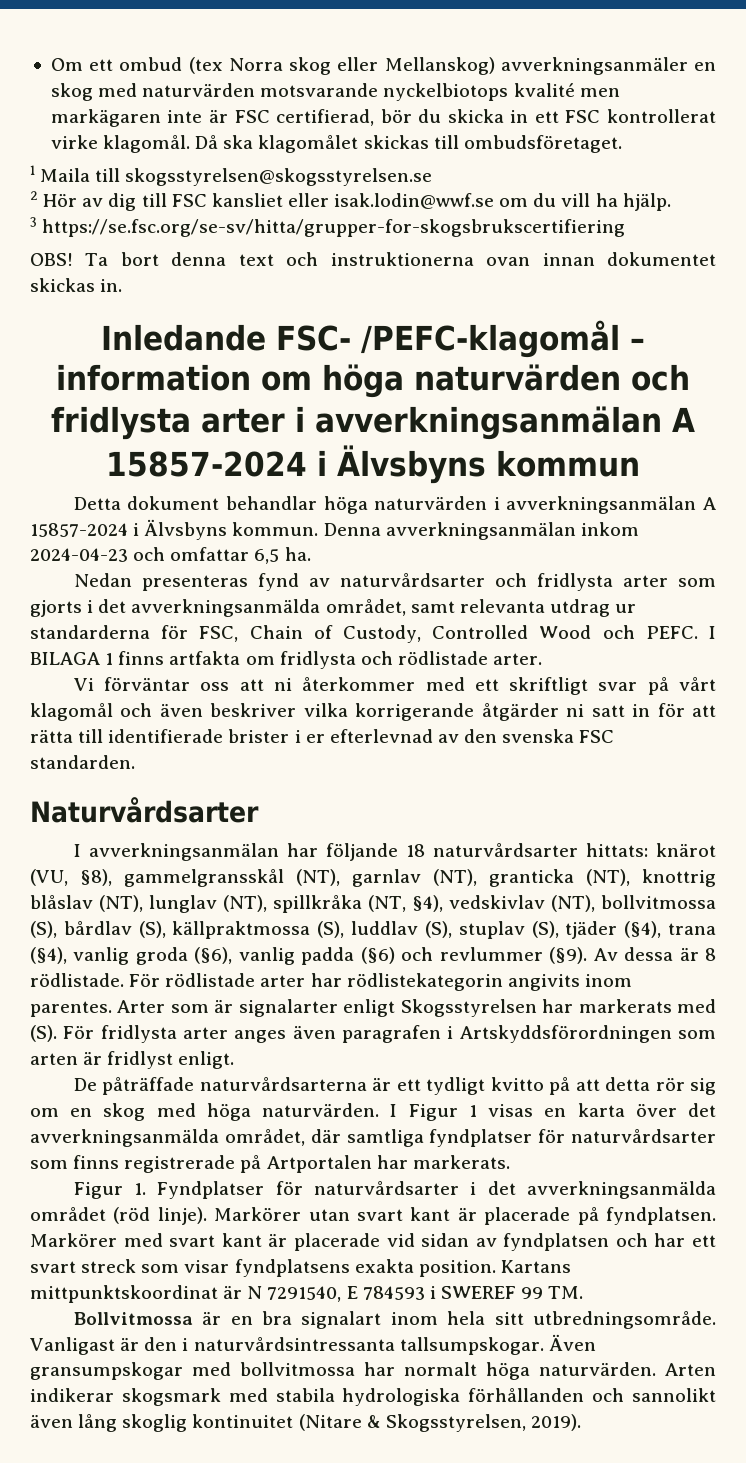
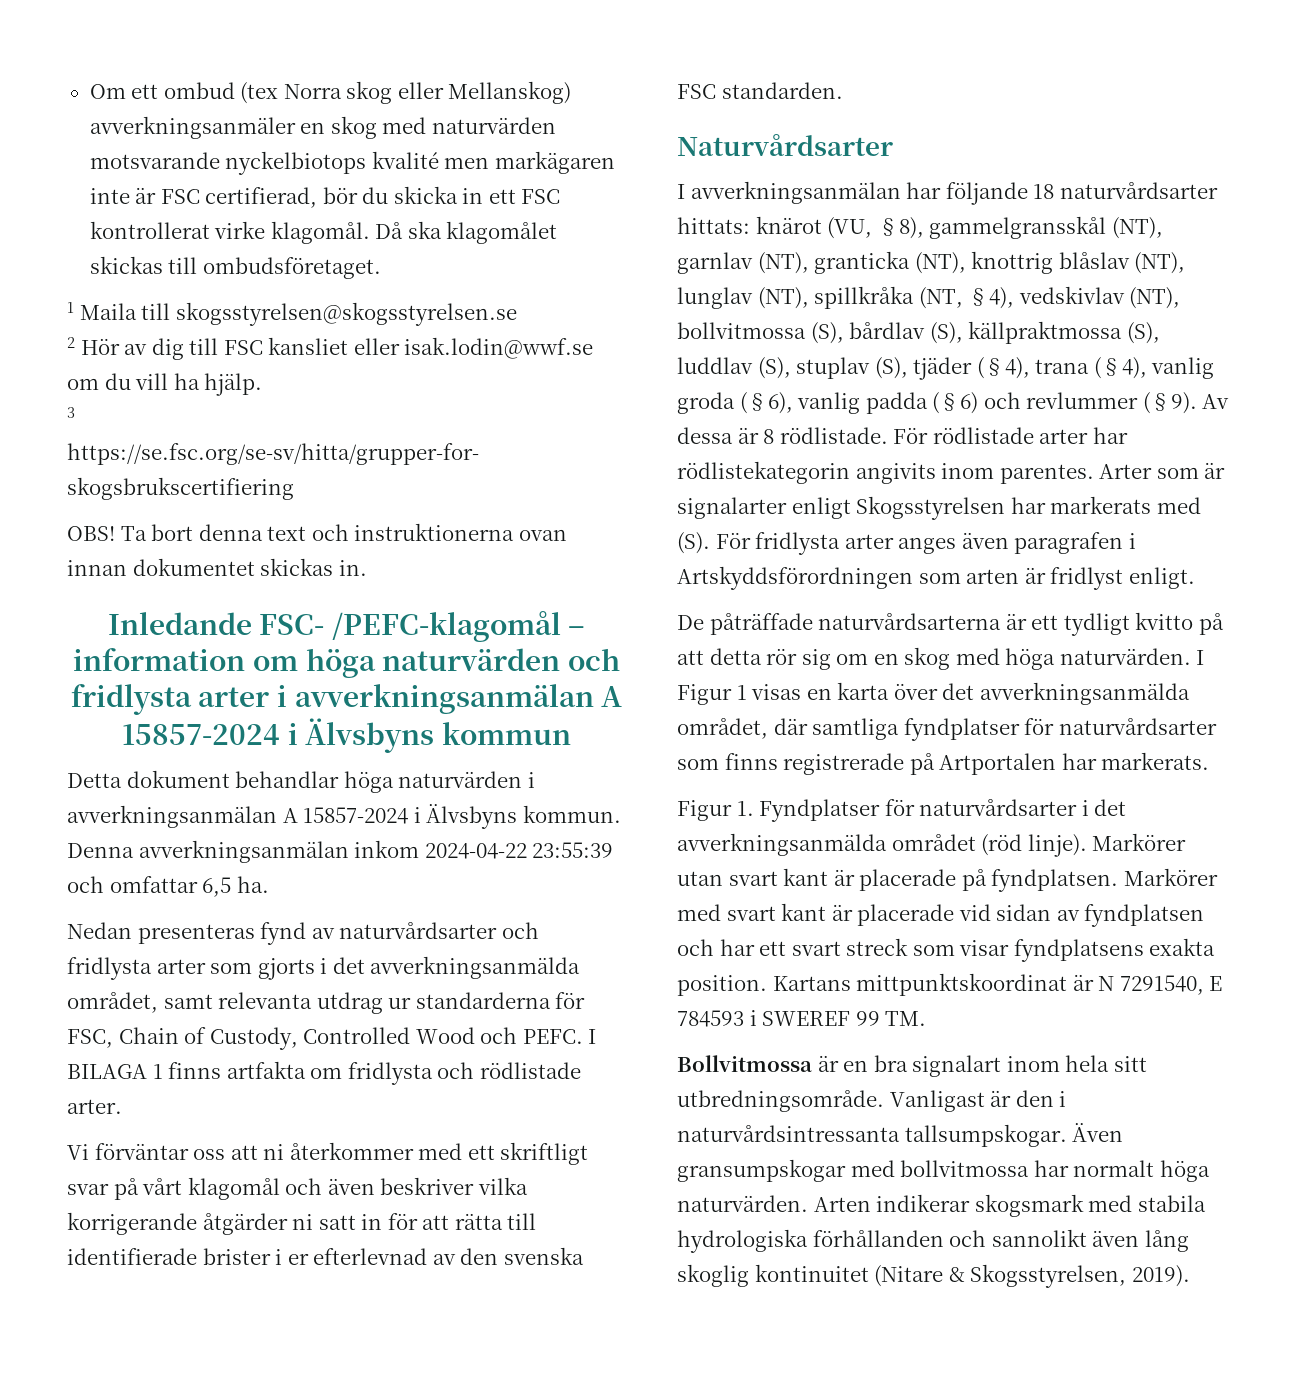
- Denna avverkningsanmälan inkom 2024-04-23 och omfattar 6,5 ha.
+ Denna avverkningsanmälan inkom 2024-04-22 23:55:39 och omfattar 6,5 ha.

